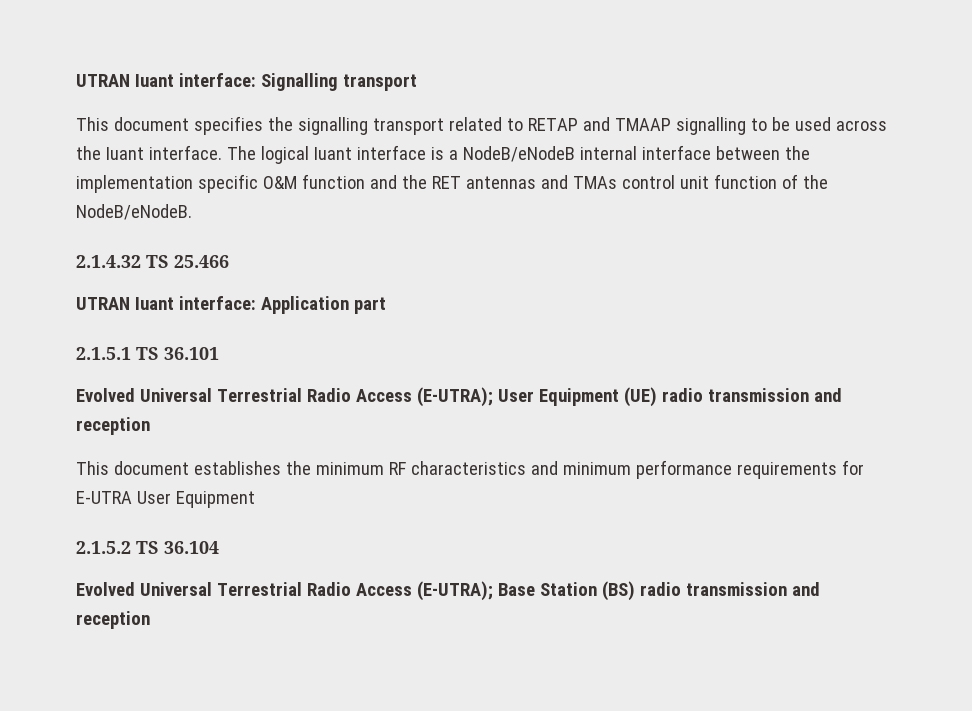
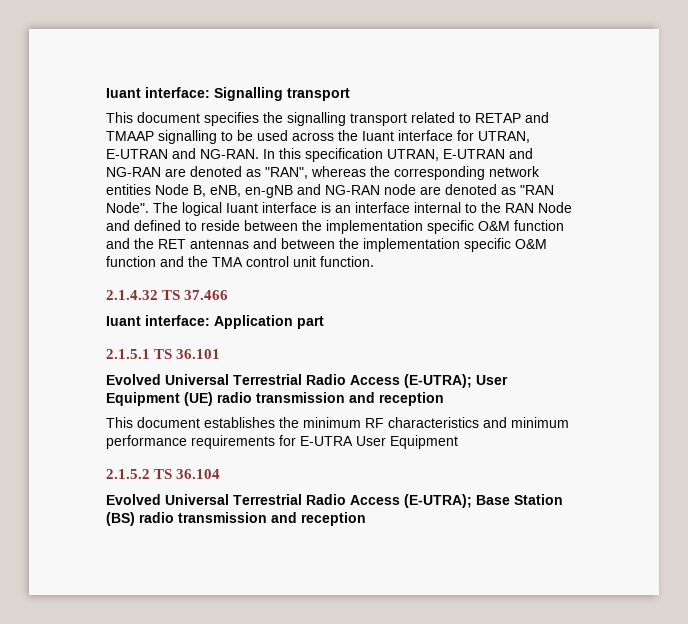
- UTRAN Iuant interface: Signalling transport
+ Iuant interface: Signalling transport
- This document specifies the signalling transport related to RETAP and TMAAP signalling to be used across the Iuant interface.
+ This document specifies the signalling transport related to RETAP and TMAAP signalling to be used across the Iuant interface for UTRAN, E-UTRAN and NG-RAN. In this specification UTRAN, E-UTRAN and NG-RAN are denoted as "RAN", whereas the corresponding network entities Node B, eNB, en-gNB and NG-RAN node are denoted as "RAN Node".
- The logical Iuant interface is a NodeB/eNodeB internal interface between the implementation specific O&M function and the RET antennas and TMAs control unit function of the NodeB/eNodeB.
+ The logical Iuant interface is an interface internal to the RAN Node and defined to reside between the implementation specific O&M function and the RET antennas and between the implementation specific O&M function and the TMA control unit function.
- 2.1.4.32 TS 25.466
- UTRAN Iuant interface: Application part
+ 2.1.4.32 TS 37.466
+ Iuant interface: Application part

